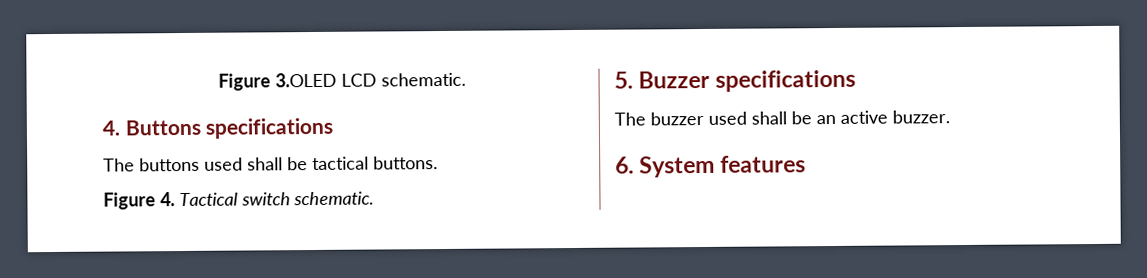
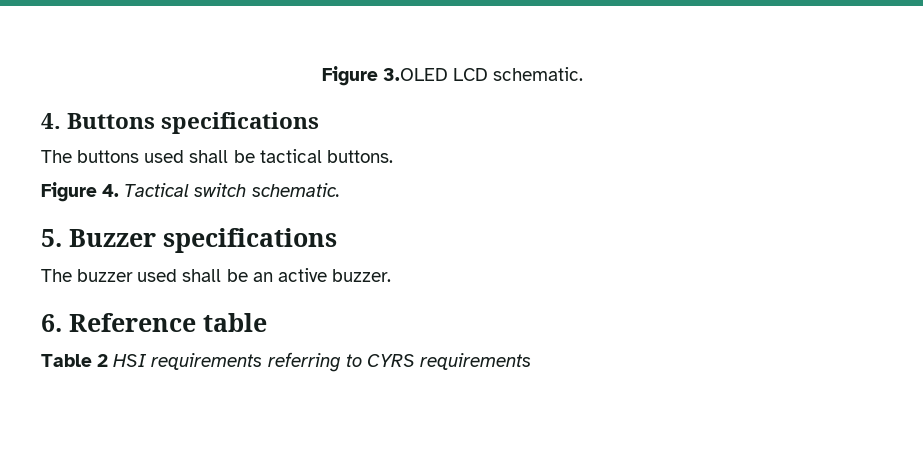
- 6. System features
+ 6. Reference table
+ Table 2 HSI requirements referring to CYRS requirements

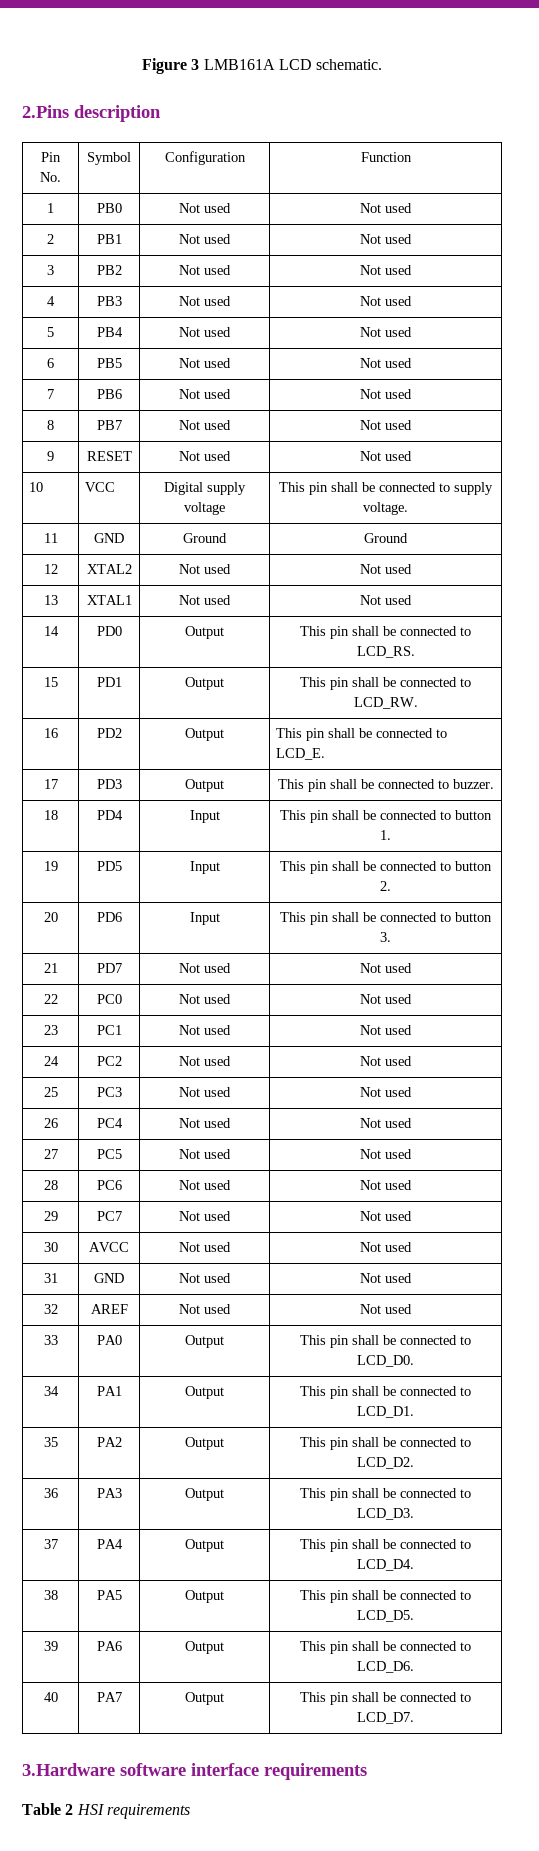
- Figure 3.OLED LCD schematic.
+ Figure 3 LMB161A LCD schematic.
- 4. Buttons specifications
- The buttons used shall be tactical buttons.
- Figure 4. Tactical switch schematic.
- 5. Buzzer specifications
- The buzzer used shall be an active buzzer.
- 6. Reference table
+ 2.Pins description
+ Pin No. | Symbol | Configuration | Function
+ 1 | PB0 | Not used | Not used
+ 2 | PB1 | Not used | Not used
+ 3 | PB2 | Not used | Not used
+ 4 | PB3 | Not used | Not used
+ 5 | PB4 | Not used | Not used
+ 6 | PB5 | Not used | Not used
+ 7 | PB6 | Not used | Not used
+ 8 | PB7 | Not used | Not used
+ 9 | RESET | Not used | Not used
+ 10 | VCC | Digital supply voltage | This pin shall be connected to supply voltage.
+ 11 | GND | Ground | Ground
+ 12 | XTAL2 | Not used | Not used
+ 13 | XTAL1 | Not used | Not used
+ 14 | PD0 | Output | This pin shall be connected to LCD_RS.
+ 15 | PD1 | Output | This pin shall be connected to LCD_RW.
+ 16 | PD2 | Output | This pin shall be connected to LCD_E.
+ 17 | PD3 | Output | This pin shall be connected to buzzer.
+ 18 | PD4 | Input | This pin shall be connected to button 1.
+ 19 | PD5 | Input | This pin shall be connected to button 2.
+ 20 | PD6 | Input | This pin shall be connected to button 3.
+ 21 | PD7 | Not used | Not used
+ 22 | PC0 | Not used | Not used
+ 23 | PC1 | Not used | Not used
+ 24 | PC2 | Not used | Not used
+ 25 | PC3 | Not used | Not used
+ 26 | PC4 | Not used | Not used
+ 27 | PC5 | Not used | Not used
+ 28 | PC6 | Not used | Not used
+ 29 | PC7 | Not used | Not used
+ 30 | AVCC | Not used | Not used
+ 31 | GND | Not used | Not used
+ 32 | AREF | Not used | Not used
+ 33 | PA0 | Output | This pin shall be connected to LCD_D0.
+ 34 | PA1 | Output | This pin shall be connected to LCD_D1.
+ 35 | PA2 | Output | This pin shall be connected to LCD_D2.
+ 36 | PA3 | Output | This pin shall be connected to LCD_D3.
+ 37 | PA4 | Output | This pin shall be connected to LCD_D4.
+ 38 | PA5 | Output | This pin shall be connected to LCD_D5.
+ 39 | PA6 | Output | This pin shall be connected to LCD_D6.
+ 40 | PA7 | Output | This pin shall be connected to LCD_D7.
+ 3.Hardware software interface requirements
- Table 2 HSI requirements referring to CYRS requirements
+ Table 2 HSI requirements

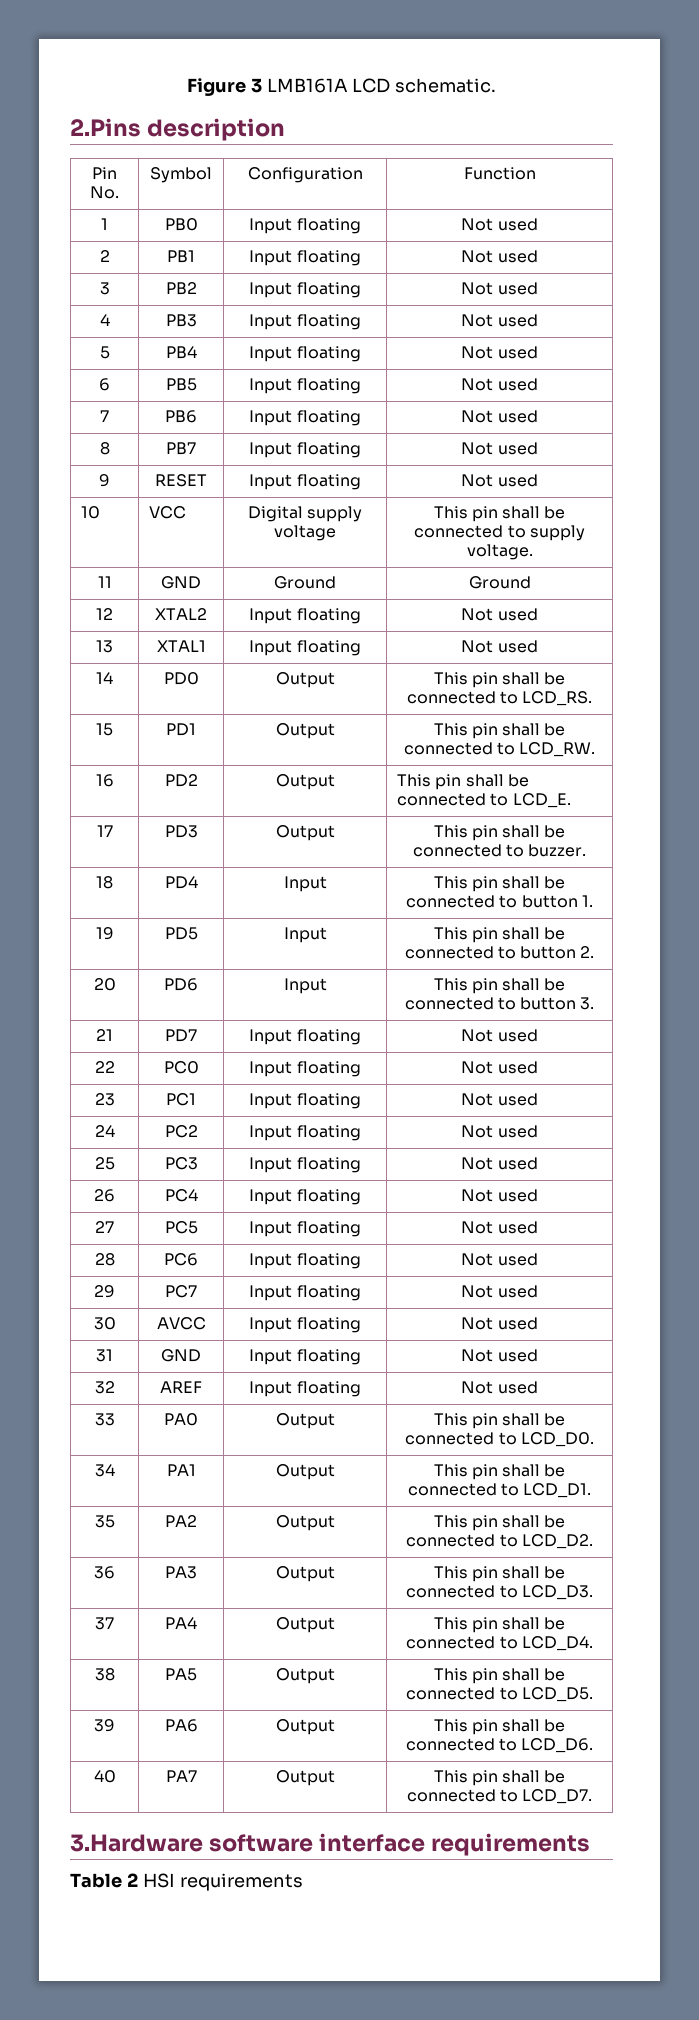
- 1 | PB0 | Not used | Not used
+ 1 | PB0 | Input floating | Not used
- 2 | PB1 | Not used | Not used
+ 2 | PB1 | Input floating | Not used
- 3 | PB2 | Not used | Not used
+ 3 | PB2 | Input floating | Not used
- 4 | PB3 | Not used | Not used
+ 4 | PB3 | Input floating | Not used
- 5 | PB4 | Not used | Not used
+ 5 | PB4 | Input floating | Not used
- 6 | PB5 | Not used | Not used
+ 6 | PB5 | Input floating | Not used
- 7 | PB6 | Not used | Not used
+ 7 | PB6 | Input floating | Not used
- 8 | PB7 | Not used | Not used
+ 8 | PB7 | Input floating | Not used
- 9 | RESET | Not used | Not used
+ 9 | RESET | Input floating | Not used
- 12 | XTAL2 | Not used | Not used
+ 12 | XTAL2 | Input floating | Not used
- 13 | XTAL1 | Not used | Not used
+ 13 | XTAL1 | Input floating | Not used
- 21 | PD7 | Not used | Not used
+ 21 | PD7 | Input floating | Not used
- 22 | PC0 | Not used | Not used
+ 22 | PC0 | Input floating | Not used
- 23 | PC1 | Not used | Not used
+ 23 | PC1 | Input floating | Not used
- 24 | PC2 | Not used | Not used
+ 24 | PC2 | Input floating | Not used
- 25 | PC3 | Not used | Not used
+ 25 | PC3 | Input floating | Not used
- 26 | PC4 | Not used | Not used
+ 26 | PC4 | Input floating | Not used
- 27 | PC5 | Not used | Not used
+ 27 | PC5 | Input floating | Not used
- 28 | PC6 | Not used | Not used
+ 28 | PC6 | Input floating | Not used
- 29 | PC7 | Not used | Not used
+ 29 | PC7 | Input floating | Not used
- 30 | AVCC | Not used | Not used
+ 30 | AVCC | Input floating | Not used
- 31 | GND | Not used | Not used
+ 31 | GND | Input floating | Not used
- 32 | AREF | Not used | Not used
+ 32 | AREF | Input floating | Not used

